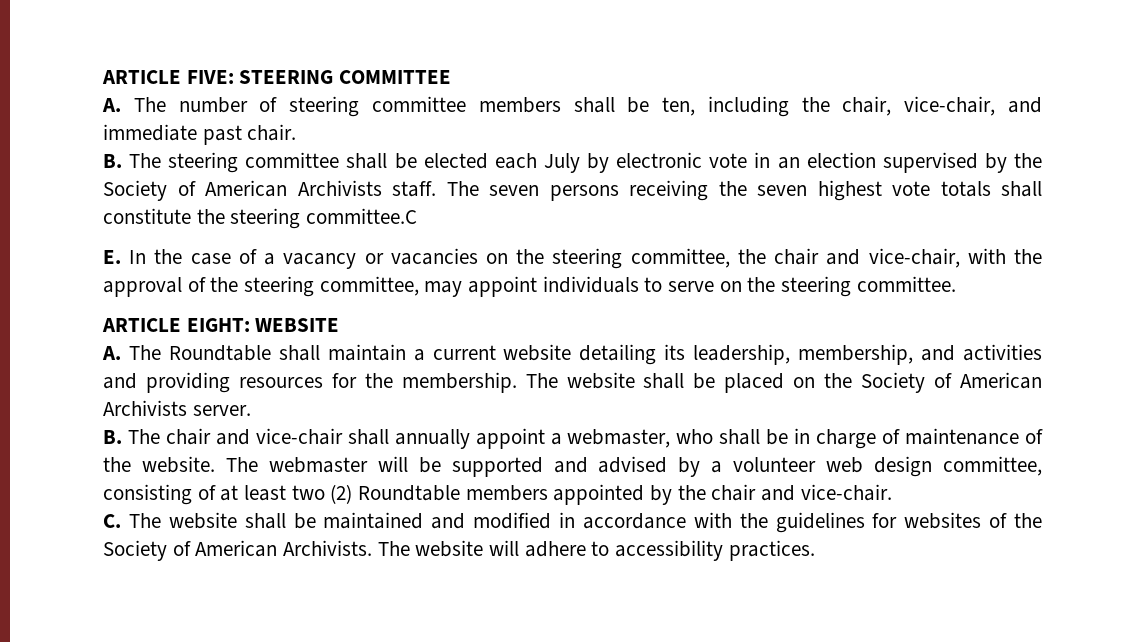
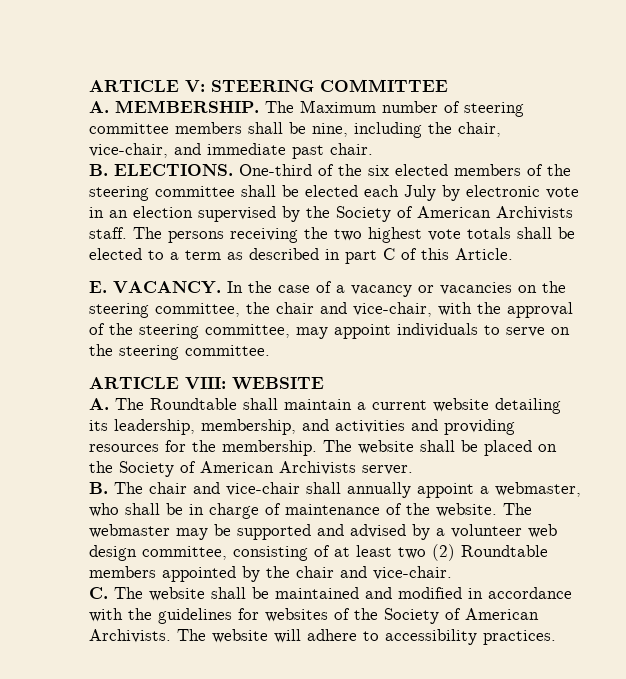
- ARTICLE FIVE: STEERING COMMITTEE
+ ARTICLE V: STEERING COMMITTEE
- A. The number of steering committee members shall be ten, including the chair, vice-chair, and immediate past chair.
+ A. MEMBERSHIP. The Maximum number of steering committee members shall be nine, including the chair, vice-chair, and immediate past chair.
- B. The steering committee shall be elected each July by electronic vote in an election supervised by the Society of American Archivists staff.
+ B. ELECTIONS. One-third of the six elected members of the steering committee shall be elected each July by electronic vote in an election supervised by the Society of American Archivists staff.
- The seven persons receiving the seven highest vote totals shall constitute the steering committee.C
+ The persons receiving the two highest vote totals shall be elected to a term as described in part C of this Article.
- E. In the case of a vacancy or vacancies on the steering committee, the chair and vice-chair, with the approval of the steering committee, may appoint individuals to serve on the steering committee.
+ E. VACANCY. In the case of a vacancy or vacancies on the steering committee, the chair and vice-chair, with the approval of the steering committee, may appoint individuals to serve on the steering committee.
- ARTICLE EIGHT: WEBSITE
+ ARTICLE VIII: WEBSITE
- The webmaster will be supported and advised by a volunteer web design committee, consisting of at least two (2) Roundtable members appointed by the chair and vice-chair.
+ The webmaster may be supported and advised by a volunteer web design committee, consisting of at least two (2) Roundtable members appointed by the chair and vice-chair.

